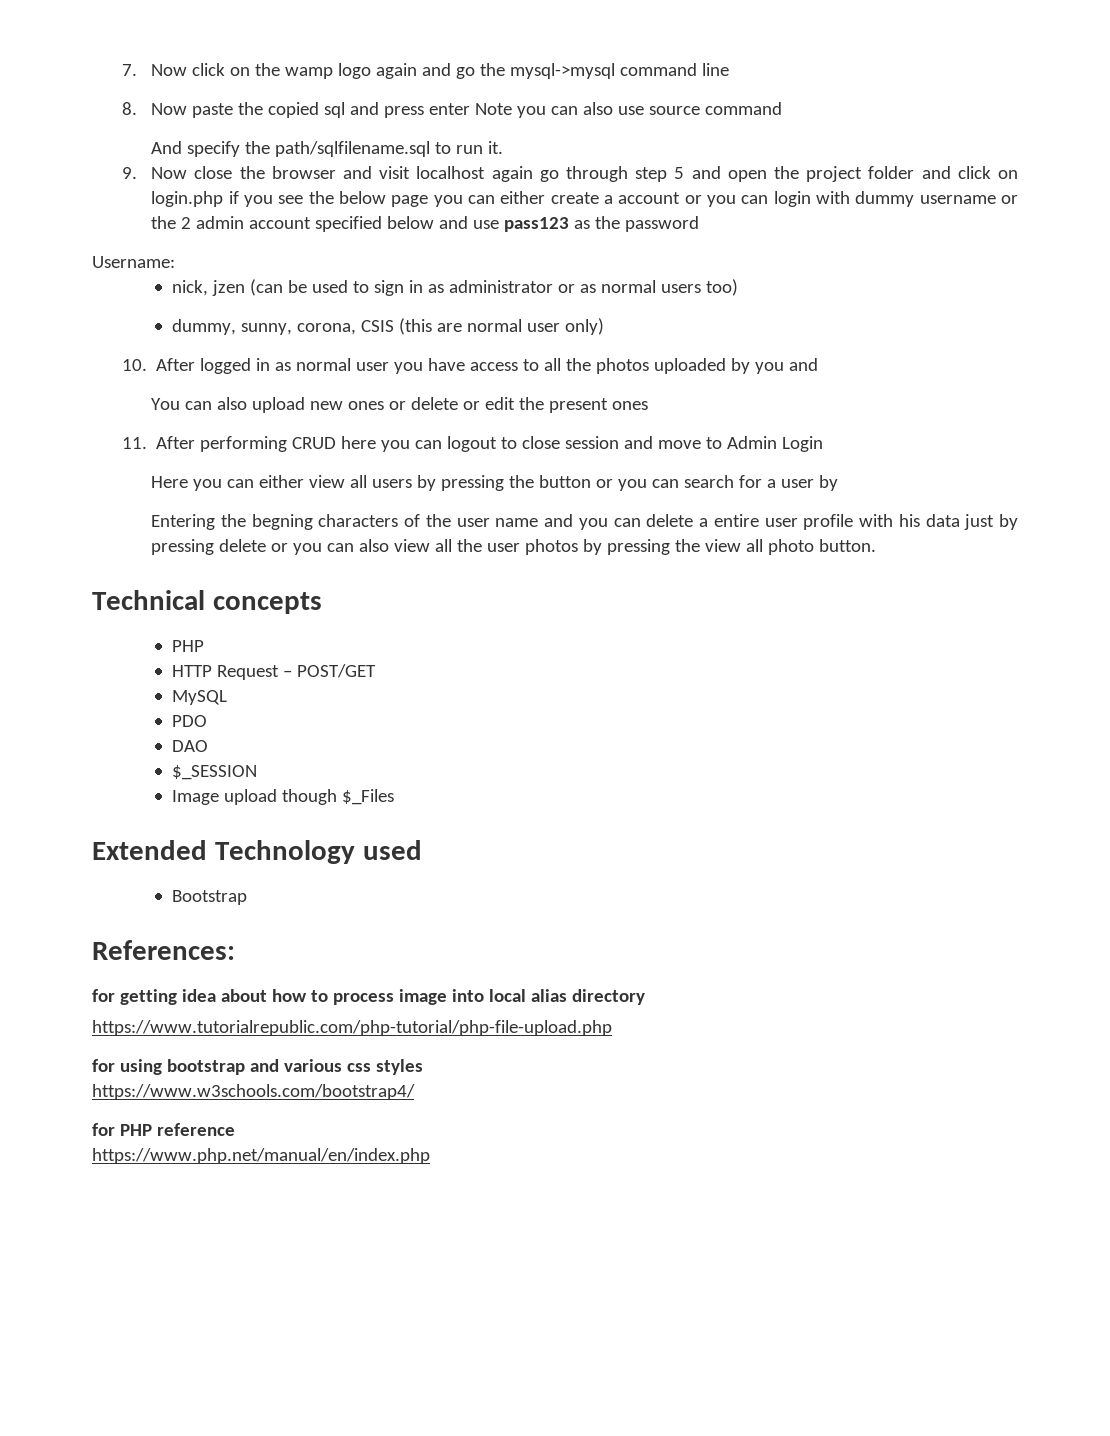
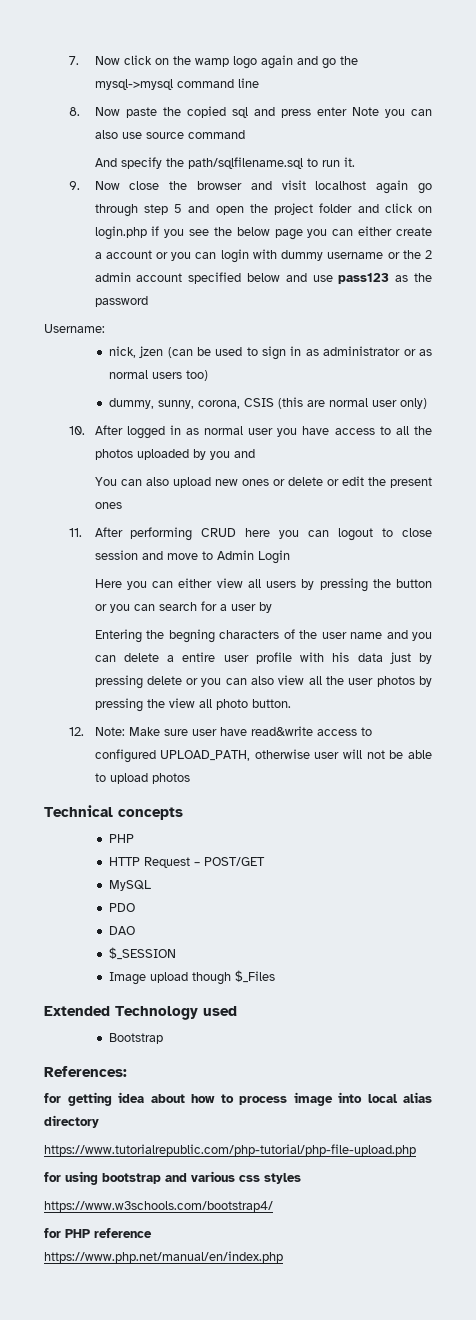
+ 12. Note: Make sure user have read&write access to configured UPLOAD_PATH, otherwise user will not be able to upload photos

